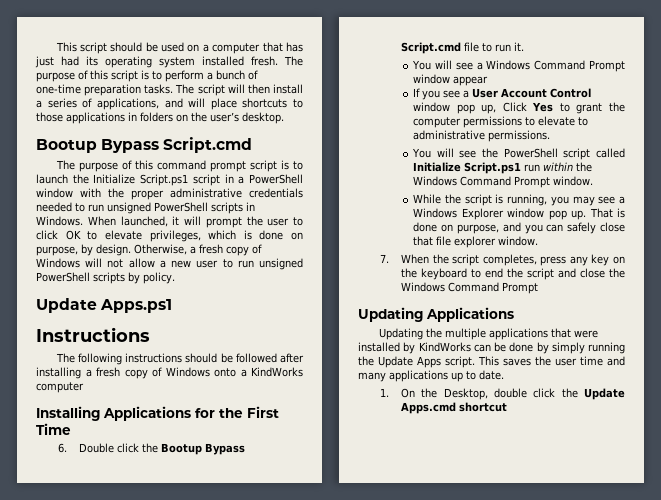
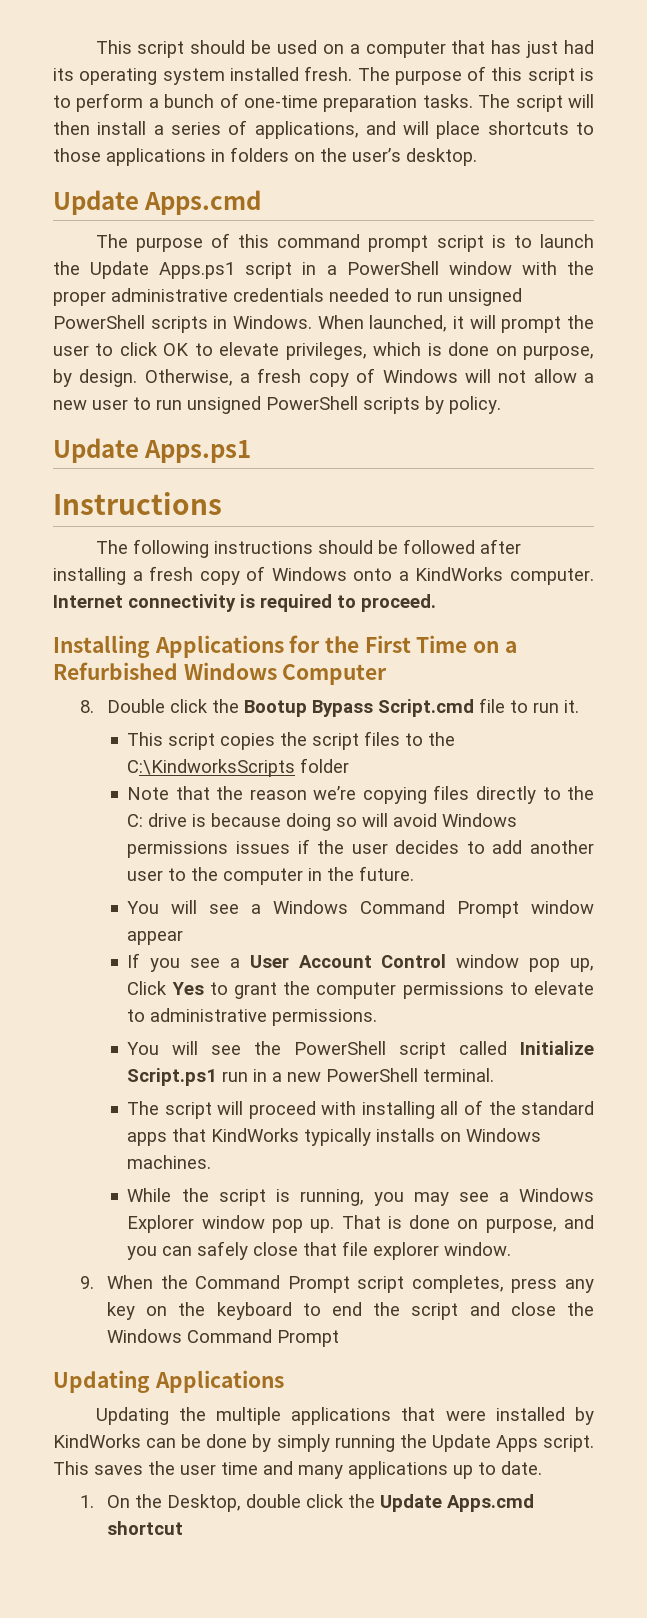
  The script will then install a series of applications, and will place shortcuts to those applications in folders on the user’s desktop.
- Bootup Bypass Script.cmd
+ Update Apps.cmd
- The purpose of this command prompt script is to launch the Initialize Script.ps1 script in a PowerShell window with the proper administrative credentials needed to run unsigned PowerShell scripts in Windows.
+ The purpose of this command prompt script is to launch the Update Apps.ps1 script in a PowerShell window with the proper administrative credentials needed to run unsigned PowerShell scripts in Windows.
- The following instructions should be followed after installing a fresh copy of Windows onto a KindWorks computer
+ The following instructions should be followed after installing a fresh copy of Windows onto a KindWorks computer. Internet connectivity is required to proceed.
- Installing Applications for the First Time
- 6. Double click the Bootup Bypass Script.cmd file to run it.
+ Installing Applications for the First Time on a Refurbished Windows Computer
+ 8. Double click the Bootup Bypass Script.cmd file to run it.
+ This script copies the script files to the C:\KindworksScripts folder
+ Note that the reason we’re copying files directly to the C: drive is because doing so will avoid Windows permissions issues if the user decides to add another user to the computer in the future.
- You will see the PowerShell script called Initialize Script.ps1 run within the Windows Command Prompt window.
+ You will see the PowerShell script called Initialize Script.ps1 run in a new PowerShell terminal.
+ The script will proceed with installing all of the standard apps that KindWorks typically installs on Windows machines.
- 7. When the script completes, press any key on the keyboard to end the script and close the Windows Command Prompt
+ 9. When the Command Prompt script completes, press any key on the keyboard to end the script and close the Windows Command Prompt

